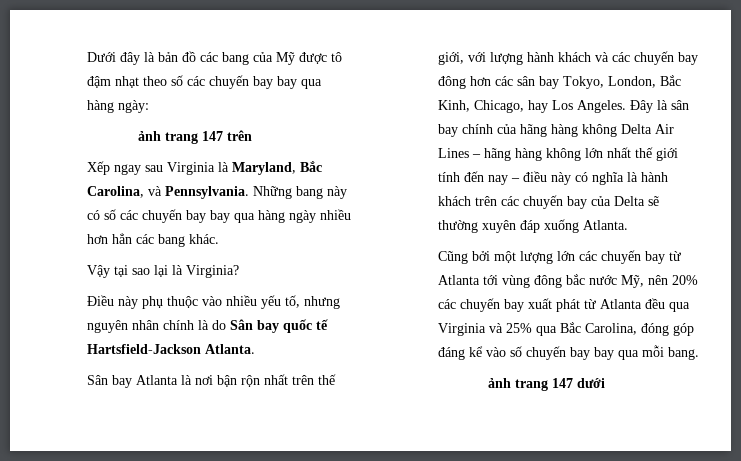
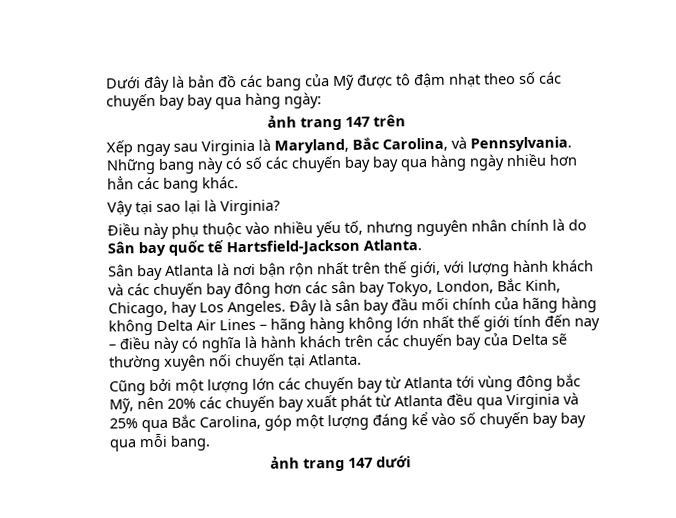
- Đây là sân bay chính của hãng hàng không Delta Air Lines – hãng hàng không lớn nhất thế giới tính đến nay – điều này có nghĩa là hành khách trên các chuyến bay của Delta sẽ thường xuyên đáp xuống Atlanta.
+ Đây là sân bay đầu mối chính của hãng hàng không Delta Air Lines – hãng hàng không lớn nhất thế giới tính đến nay – điều này có nghĩa là hành khách trên các chuyến bay của Delta sẽ thường xuyên nối chuyến tại Atlanta.
- Cũng bởi một lượng lớn các chuyến bay từ Atlanta tới vùng đông bắc nước Mỹ, nên 20% các chuyến bay xuất phát từ Atlanta đều qua Virginia và 25% qua Bắc Carolina, đóng góp đáng kể vào số chuyến bay bay qua mỗi bang.
+ Cũng bởi một lượng lớn các chuyến bay từ Atlanta tới vùng đông bắc Mỹ, nên 20% các chuyến bay xuất phát từ Atlanta đều qua Virginia và 25% qua Bắc Carolina, góp một lượng đáng kể vào số chuyến bay bay qua mỗi bang.

